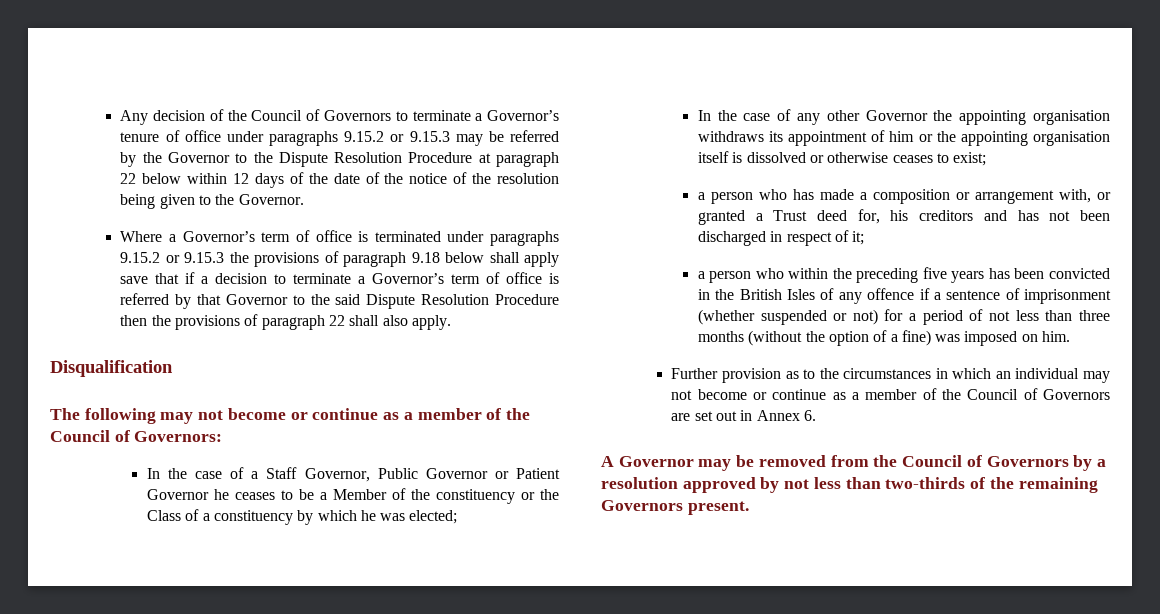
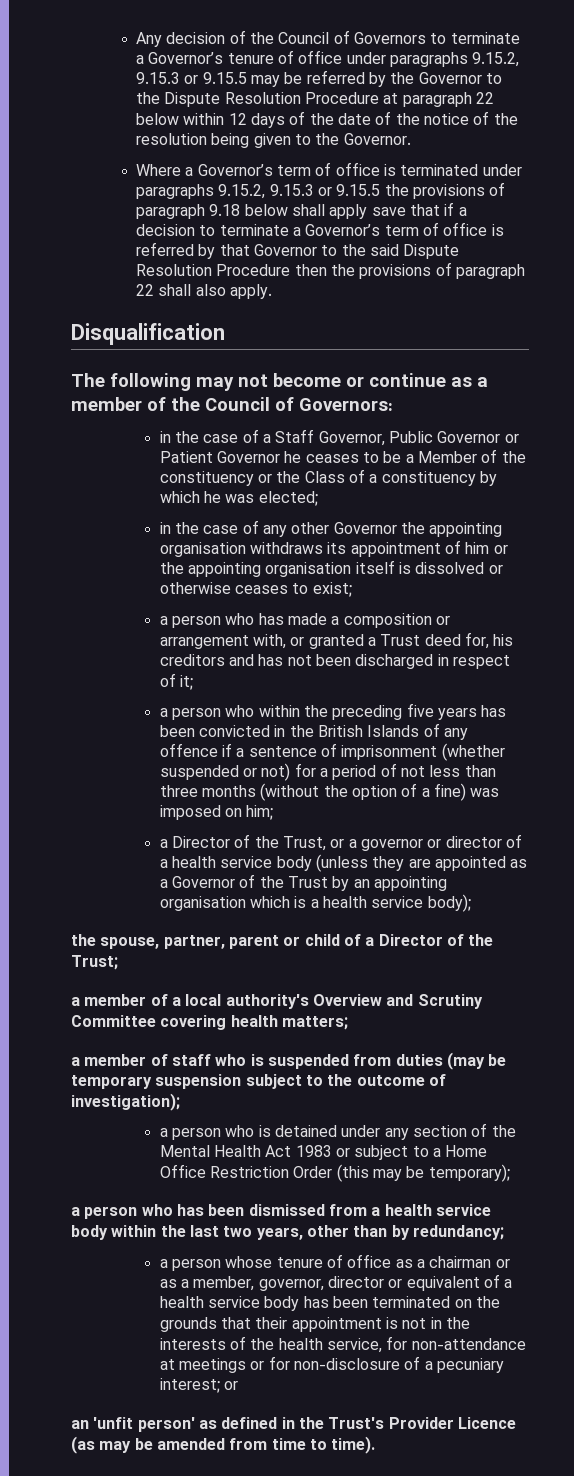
- Any decision of the Council of Governors to terminate a Governor’s tenure of office under paragraphs 9.15.2 or 9.15.3 may be referred by the Governor to the Dispute Resolution Procedure at paragraph 22 below within 12 days of the date of the notice of the resolution being given to the Governor.
+ Any decision of the Council of Governors to terminate a Governor’s tenure of office under paragraphs 9.15.2, 9.15.3 or 9.15.5 may be referred by the Governor to the Dispute Resolution Procedure at paragraph 22 below within 12 days of the date of the notice of the resolution being given to the Governor.
- Where a Governor’s term of office is terminated under paragraphs 9.15.2 or 9.15.3 the provisions of paragraph 9.18 below shall apply save that if a decision to terminate a Governor’s term of office is referred by that Governor to the said Dispute Resolution Procedure then the provisions of paragraph 22 shall also apply.
+ Where a Governor’s term of office is terminated under paragraphs 9.15.2, 9.15.3 or 9.15.5 the provisions of paragraph 9.18 below shall apply save that if a decision to terminate a Governor’s term of office is referred by that Governor to the said Dispute Resolution Procedure then the provisions of paragraph 22 shall also apply.
- In the case of a Staff Governor, Public Governor or Patient Governor he ceases to be a Member of the constituency or the Class of a constituency by which he was elected;
+ in the case of a Staff Governor, Public Governor or Patient Governor he ceases to be a Member of the constituency or the Class of a constituency by which he was elected;
- In the case of any other Governor the appointing organisation withdraws its appointment of him or the appointing organisation itself is dissolved or otherwise ceases to exist;
+ in the case of any other Governor the appointing organisation withdraws its appointment of him or the appointing organisation itself is dissolved or otherwise ceases to exist;
- a person who within the preceding five years has been convicted in the British Isles of any offence if a sentence of imprisonment (whether suspended or not) for a period of not less than three months (without the option of a fine) was imposed on him.
- Further provision as to the circumstances in which an individual may not become or continue as a member of the Council of Governors are set out in Annex 6.
- A Governor may be removed from the Council of Governors by a resolution approved by not less than two-thirds of the remaining Governors present.
+ a person who within the preceding five years has been convicted in the British Islands of any offence if a sentence of imprisonment (whether suspended or not) for a period of not less than three months (without the option of a fine) was imposed on him;
+ a Director of the Trust, or a governor or director of a health service body (unless they are appointed as a Governor of the Trust by an appointing organisation which is a health service body);
+ the spouse, partner, parent or child of a Director of the Trust;
+ a member of a local authority's Overview and Scrutiny Committee covering health matters;
+ a member of staff who is suspended from duties (may be temporary suspension subject to the outcome of investigation);
+ a person who is detained under any section of the Mental Health Act 1983 or subject to a Home Office Restriction Order (this may be temporary);
+ a person who has been dismissed from a health service body within the last two years, other than by redundancy;
+ a person whose tenure of office as a chairman or as a member, governor, director or equivalent of a health service body has been terminated on the grounds that their appointment is not in the interests of the health service, for non-attendance at meetings or for non-disclosure of a pecuniary interest; or
+ an 'unfit person' as defined in the Trust's Provider Licence (as may be amended from time to time).

